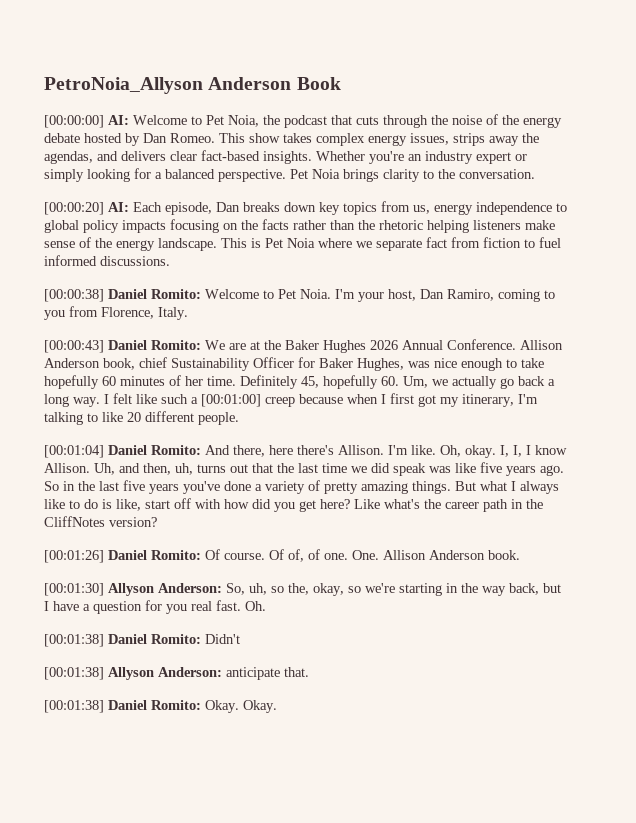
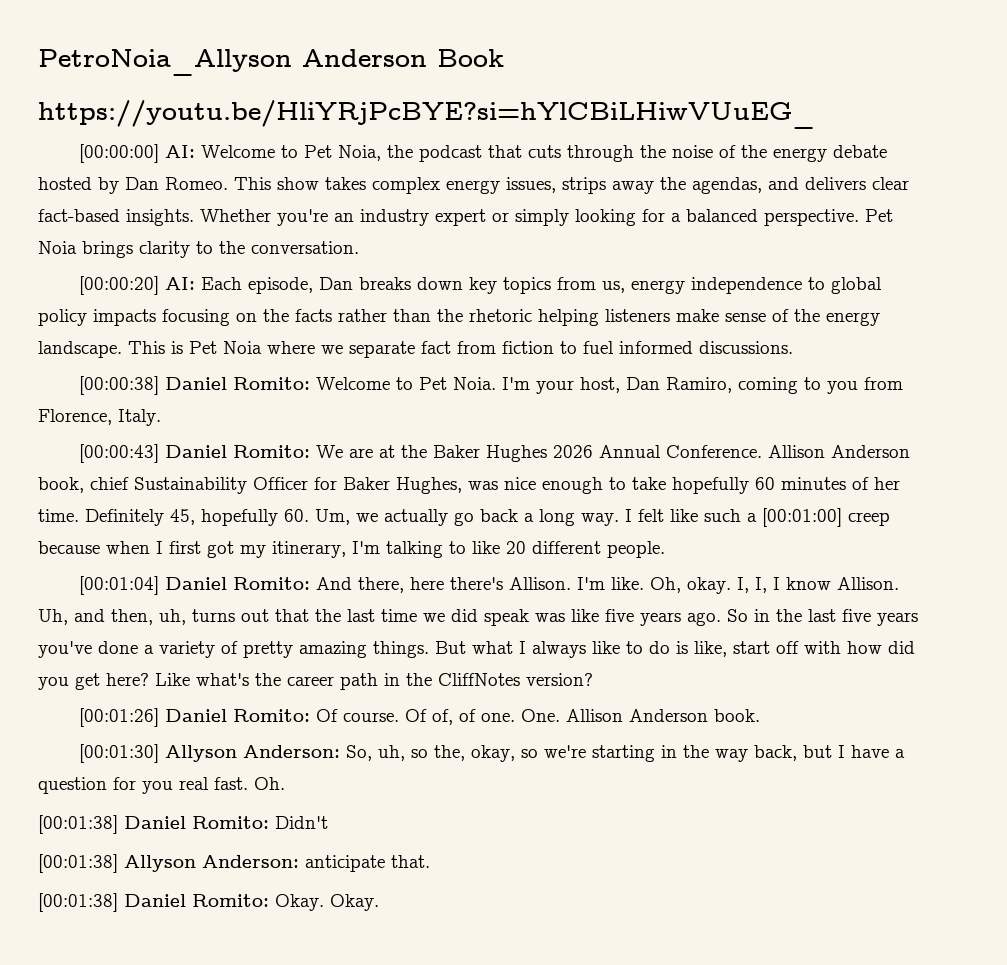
+ https://youtu.be/HliYRjPcBYE?si=hYlCBiLHiwVUuEG_

